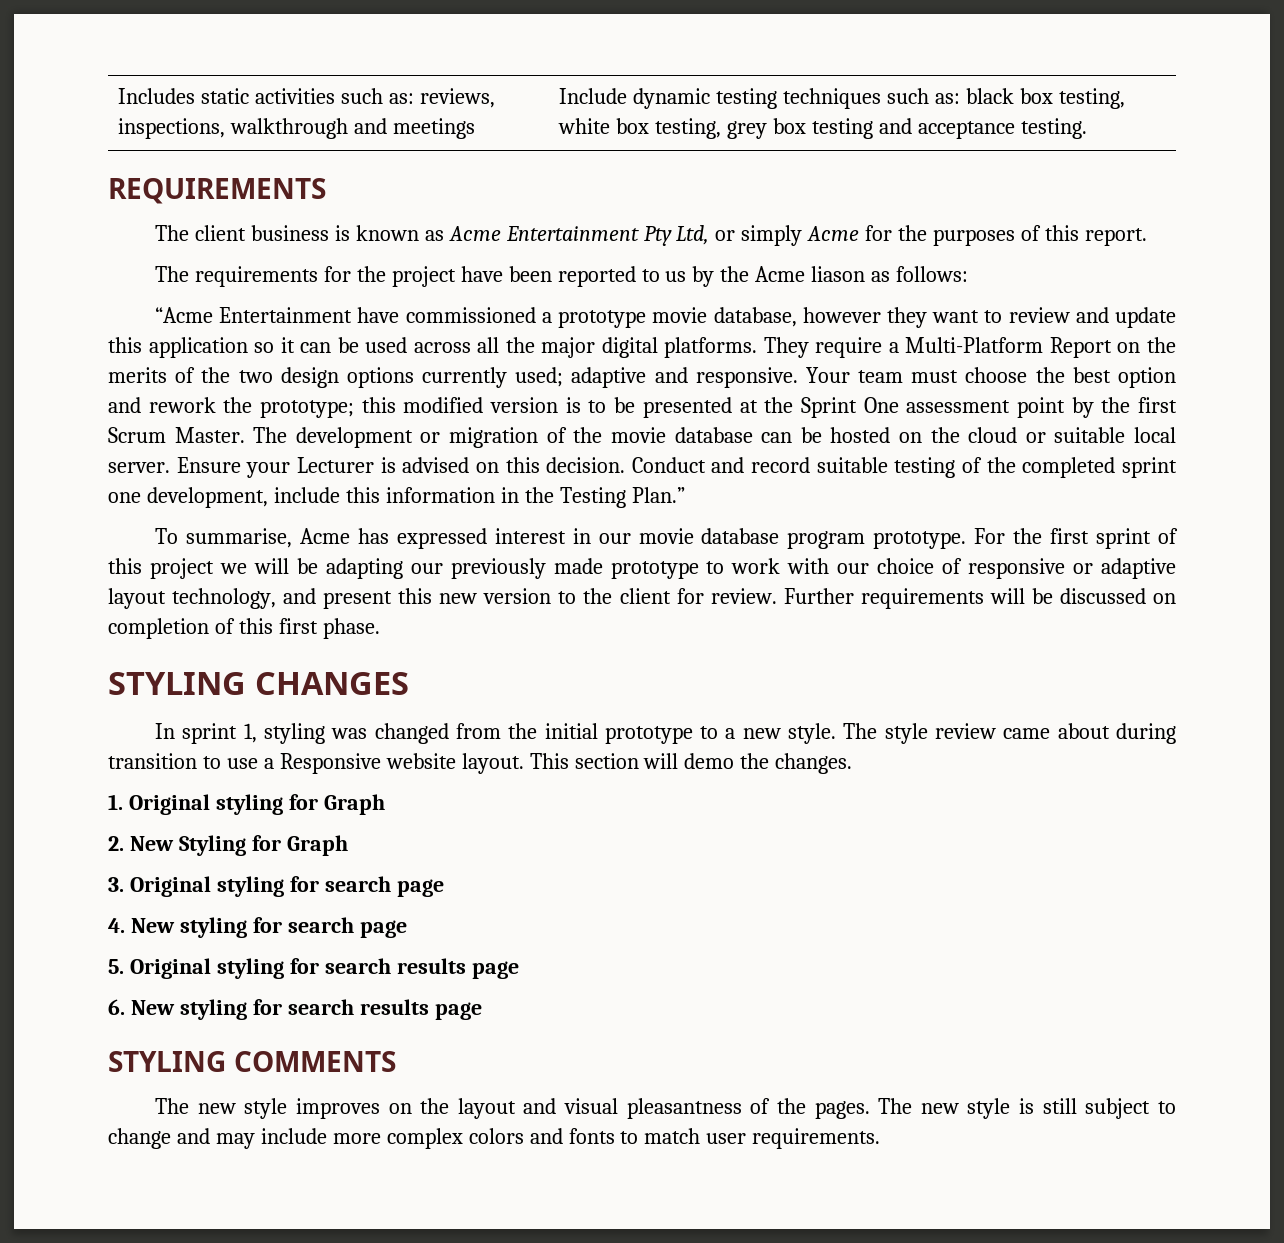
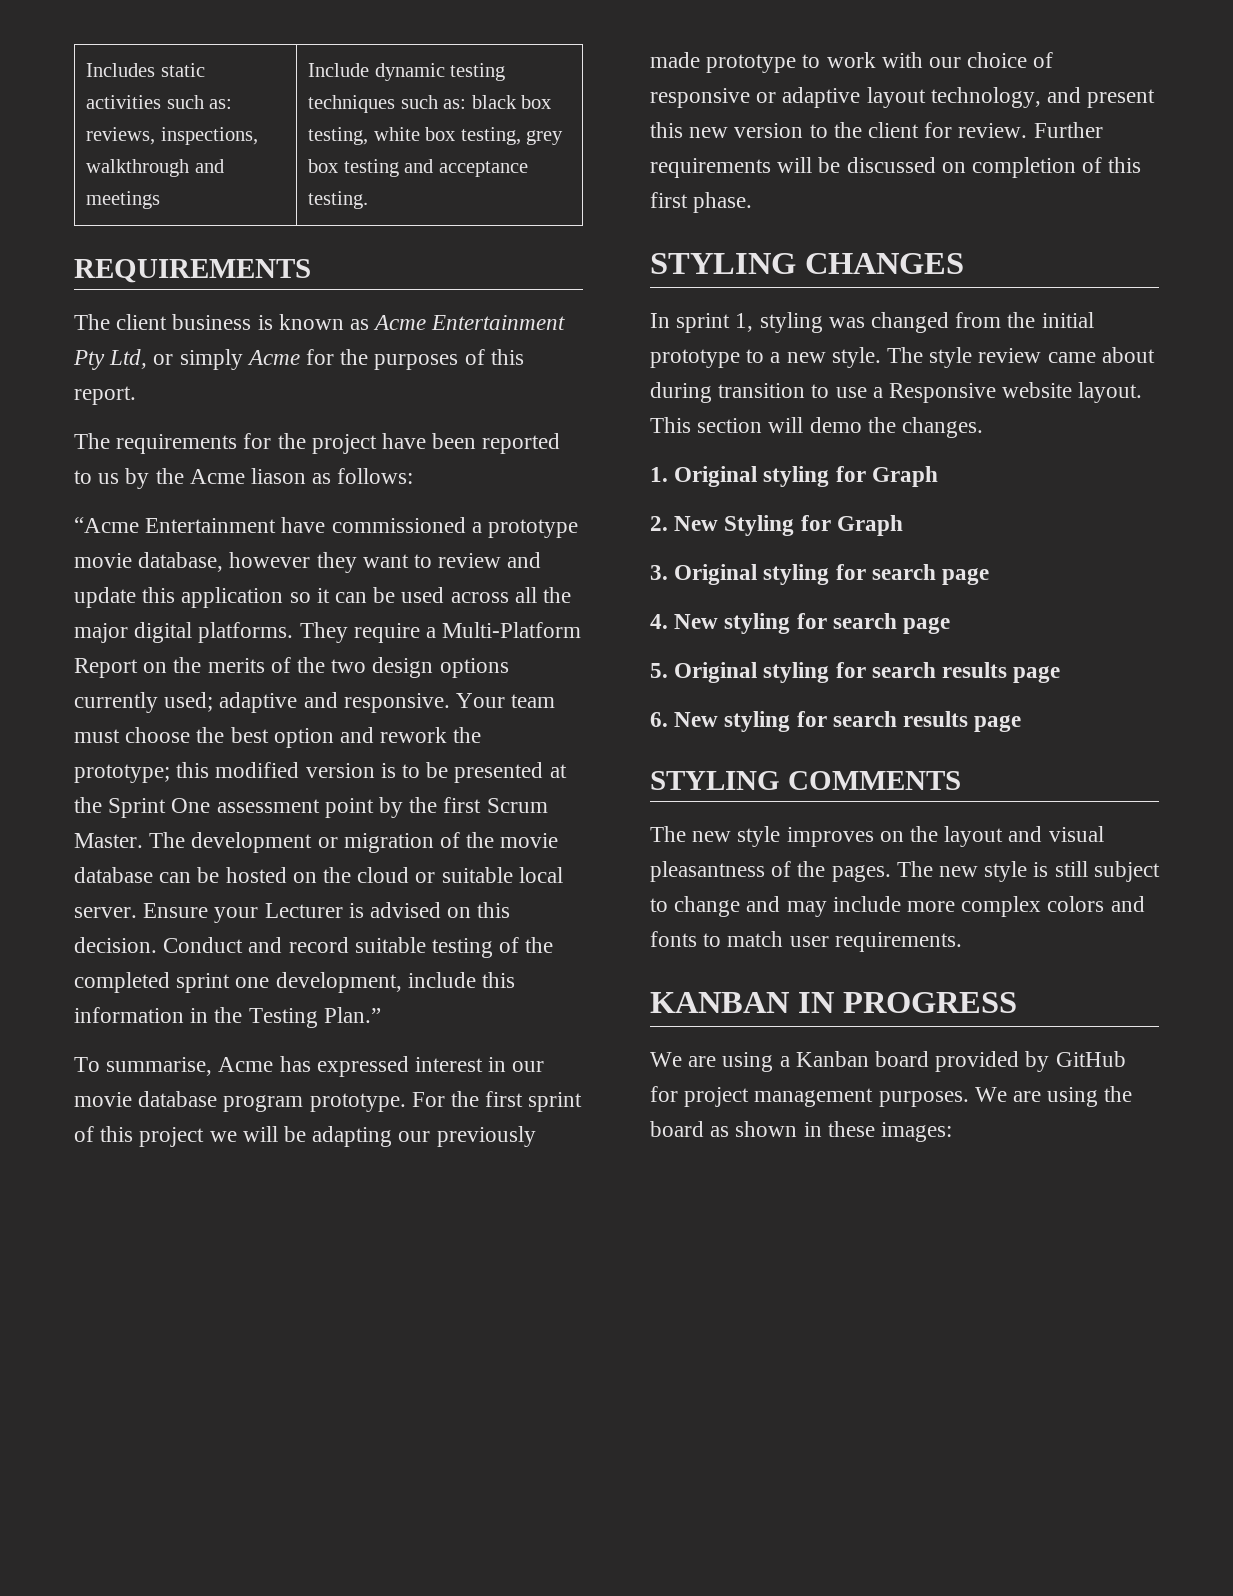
+ KANBAN IN PROGRESS
+ We are using a Kanban board provided by GitHub for project management purposes. We are using the board as shown in these images:

